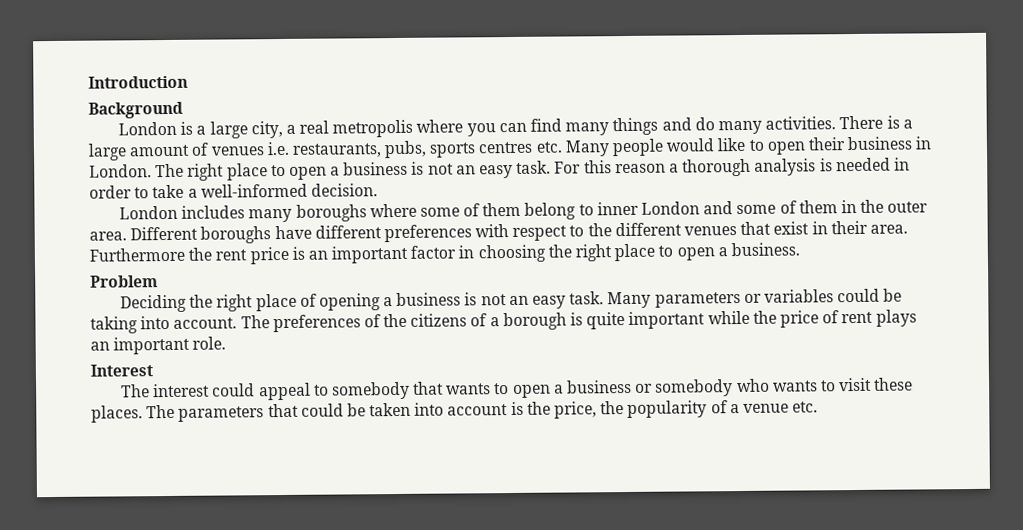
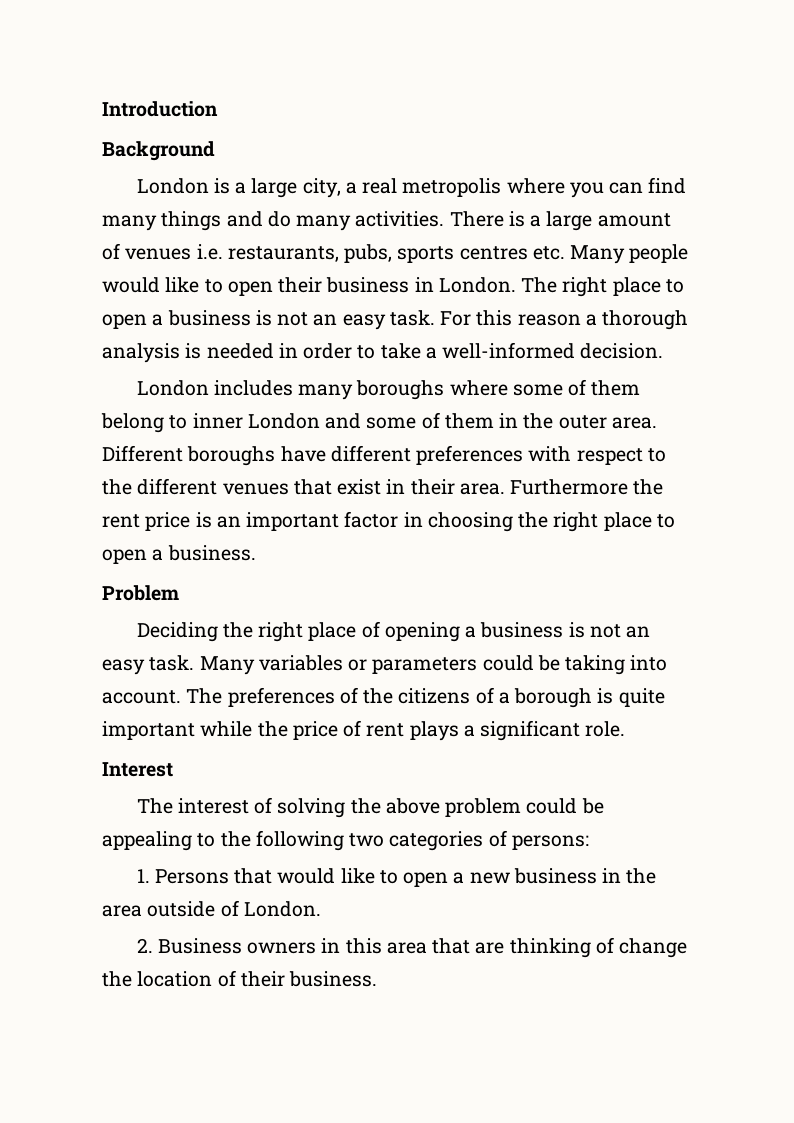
- Many parameters or variables could be taking into account.
+ Many variables or parameters could be taking into account.
- The preferences of the citizens of a borough is quite important while the price of rent plays an important role.
+ The preferences of the citizens of a borough is quite important while the price of rent plays a significant role.
- The interest could appeal to somebody that wants to open a business or somebody who wants to visit these places. The parameters that could be taken into account is the price, the popularity of a venue etc.
+ The interest of solving the above problem could be appealing to the following two categories of persons:
+ 1. Persons that would like to open a new business in the area outside of London.
+ 2. Business owners in this area that are thinking of change the location of their business.

